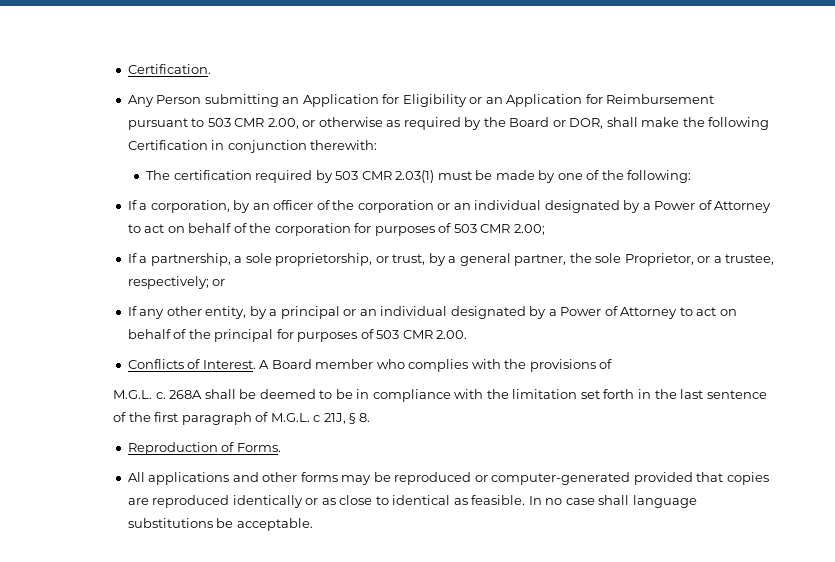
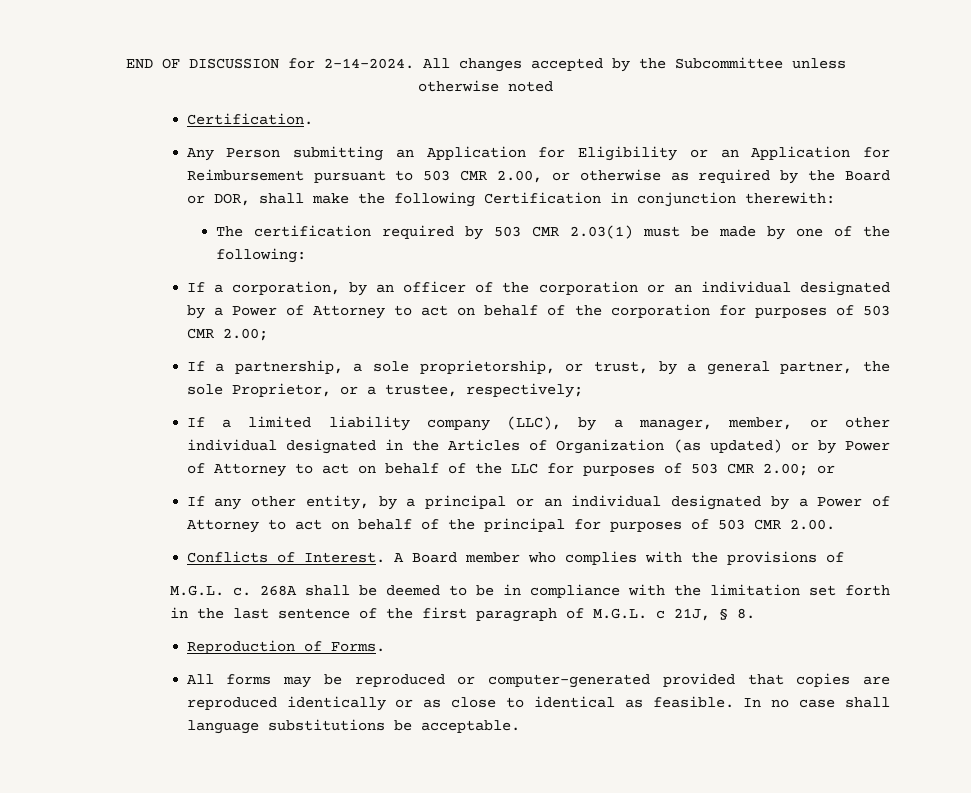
+ END OF DISCUSSION for 2-14-2024. All changes accepted by the Subcommittee unless otherwise noted
- If a partnership, a sole proprietorship, or trust, by a general partner, the sole Proprietor, or a trustee, respectively; or
+ If a partnership, a sole proprietorship, or trust, by a general partner, the sole Proprietor, or a trustee, respectively;
+ If a limited liability company (LLC), by a manager, member, or other individual designated in the Articles of Organization (as updated) or by Power of Attorney to act on behalf of the LLC for purposes of 503 CMR 2.00; or
- All applications and other forms may be reproduced or computer-generated provided that copies are reproduced identically or as close to identical as feasible.
+ All forms may be reproduced or computer-generated provided that copies are reproduced identically or as close to identical as feasible.

